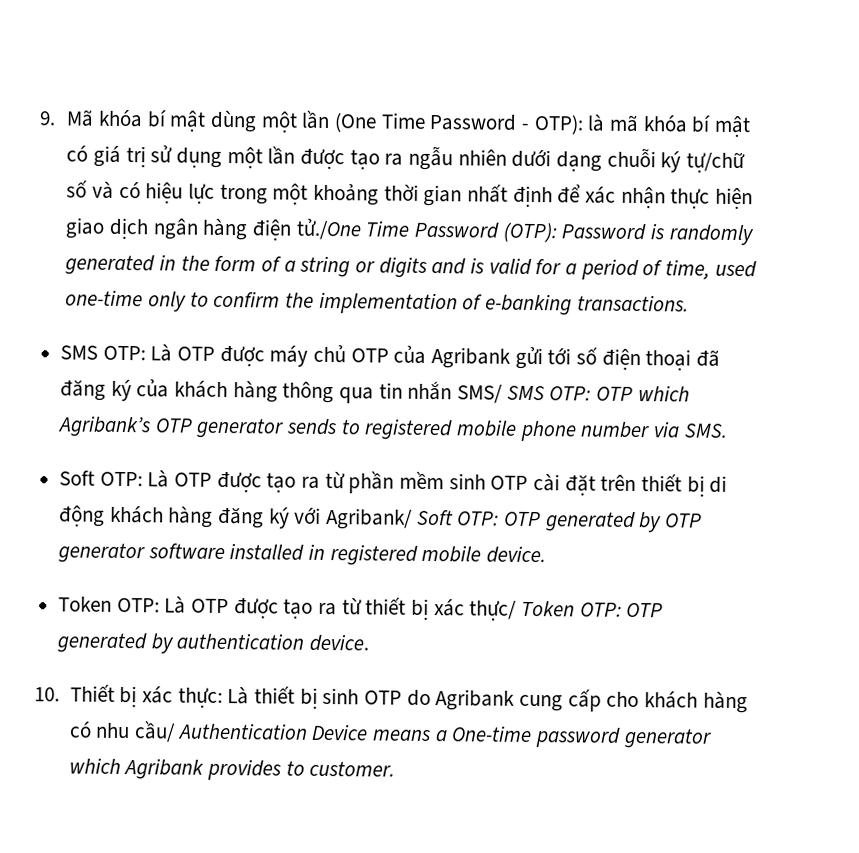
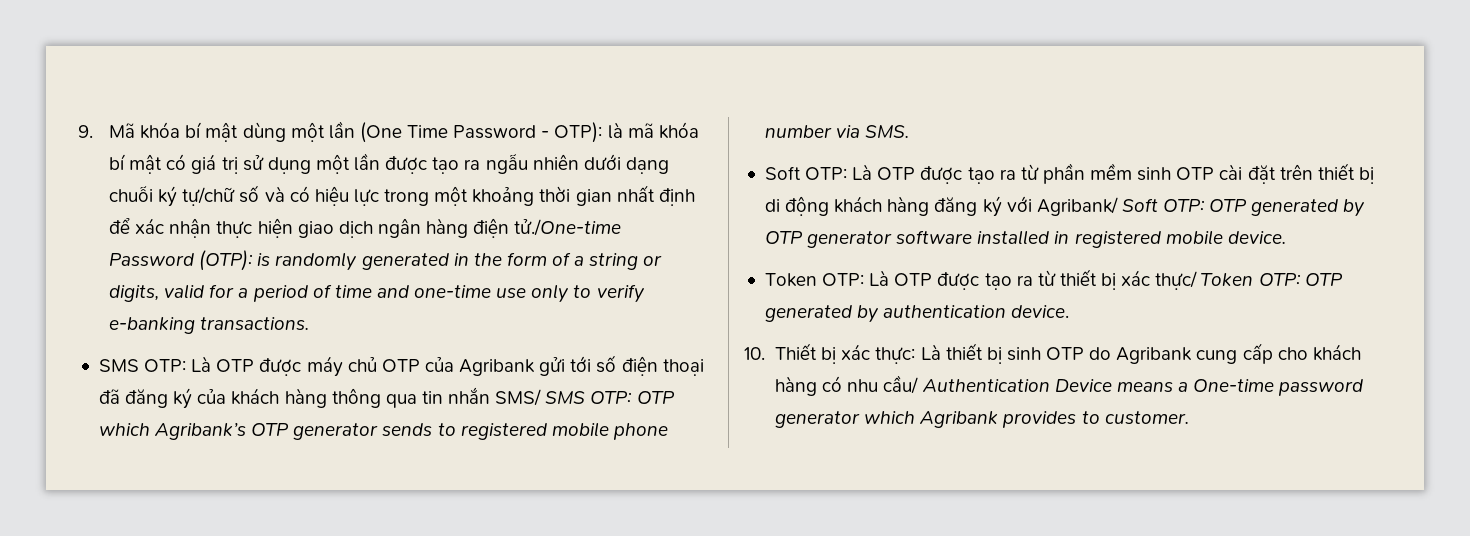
- là mã khóa bí mật có giá trị sử dụng một lần được tạo ra ngẫu nhiên dưới dạng chuỗi ký tự/chữ số và có hiệu lực trong một khoảng thời gian nhất định để xác nhận thực hiện giao dịch ngân hàng điện tử./One Time Password (OTP):
+ là mã khóa bí mật có giá trị sử dụng một lần được tạo ra ngẫu nhiên dưới dạng chuỗi ký tự/chữ số và có hiệu lực trong một khoảng thời gian nhất định để xác nhận thực hiện giao dịch ngân hàng điện tử./One-time Password (OTP):
- Password is randomly generated in the form of a string or digits and is valid for a period of time, used one-time only to confirm the implementation of e-banking transactions.
+ is randomly generated in the form of a string or digits, valid for a period of time and one-time use only to verify e-banking transactions.

